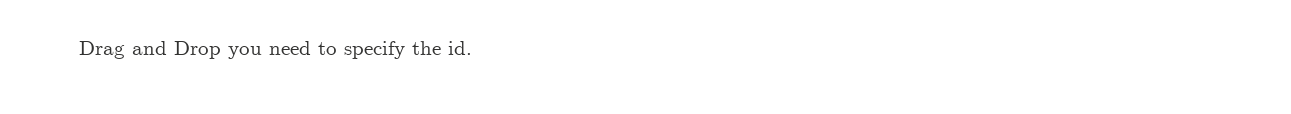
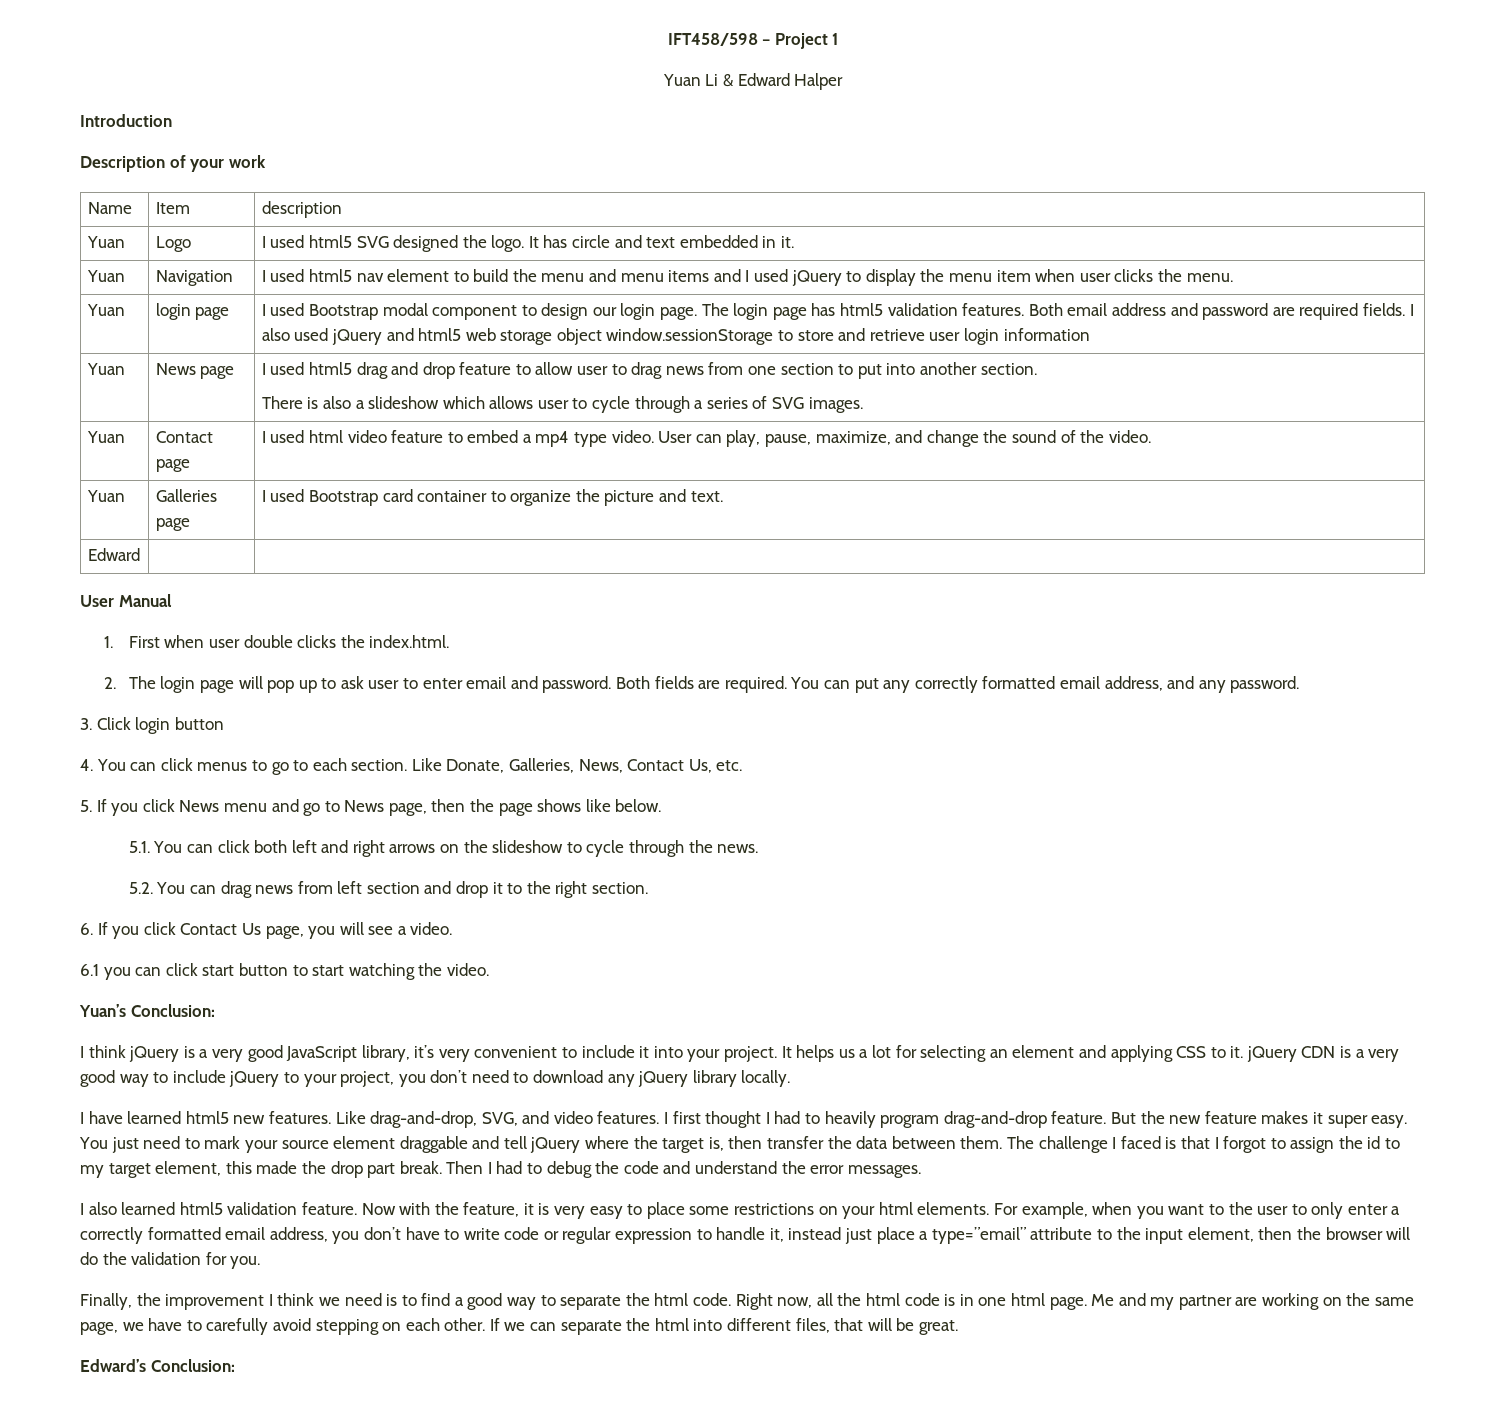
- Drag and Drop you need to specify the id.
+ IFT458/598 – Project 1
+ Yuan Li & Edward Halper
+ Introduction
+ Description of your work
+ Name | Item | description
+ Yuan | Logo | I used html5 SVG designed the logo. It has circle and text embedded in it.
+ Yuan | Navigation | I used html5 nav element to build the menu and menu items and I used jQuery to display the menu item when user clicks the menu.
+ Yuan | login page | I used Bootstrap modal component to design our login page. The login page has html5 validation features. Both email address and password are required fields. I also used jQuery and html5 web storage object window.sessionStorage to store and retrieve user login information
+ Yuan | News page | I used html5 drag and drop feature to allow user to drag news from one section to put into another section.
+ There is also a slideshow which allows user to cycle through a series of SVG images.
+ Yuan | Contact page | I used html video feature to embed a mp4 type video. User can play, pause, maximize, and change the sound of the video.
+ Yuan | Galleries page | I used Bootstrap card container to organize the picture and text.
+ Edward | |
+ User Manual
+ 1. First when user double clicks the index.html.
+ 2. The login page will pop up to ask user to enter email and password. Both fields are required. You can put any correctly formatted email address, and any password.
+ 3. Click login button
+ 4. You can click menus to go to each section. Like Donate, Galleries, News, Contact Us, etc.
+ 5. If you click News menu and go to News page, then the page shows like below.
+ 5.1. You can click both left and right arrows on the slideshow to cycle through the news.
+ 5.2. You can drag news from left section and drop it to the right section.
+ 6. If you click Contact Us page, you will see a video.
+ 6.1 you can click start button to start watching the video.
+ Yuan’s Conclusion:
+ I think jQuery is a very good JavaScript library, it’s very convenient to include it into your project. It helps us a lot for selecting an element and applying CSS to it. jQuery CDN is a very good way to include jQuery to your project, you don’t need to download any jQuery library locally.
+ I have learned html5 new features. Like drag-and-drop, SVG, and video features. I first thought I had to heavily program drag-and-drop feature. But the new feature makes it super easy. You just need to mark your source element draggable and tell jQuery where the target is, then transfer the data between them. The challenge I faced is that I forgot to assign the id to my target element, this made the drop part break. Then I had to debug the code and understand the error messages.
+ I also learned html5 validation feature. Now with the feature, it is very easy to place some restrictions on your html elements. For example, when you want to the user to only enter a correctly formatted email address, you don’t have to write code or regular expression to handle it, instead just place a type=”email” attribute to the input element, then the browser will do the validation for you.
+ Finally, the improvement I think we need is to find a good way to separate the html code. Right now, all the html code is in one html page. Me and my partner are working on the same page, we have to carefully avoid stepping on each other. If we can separate the html into different files, that will be great.
+ Edward’s Conclusion:

